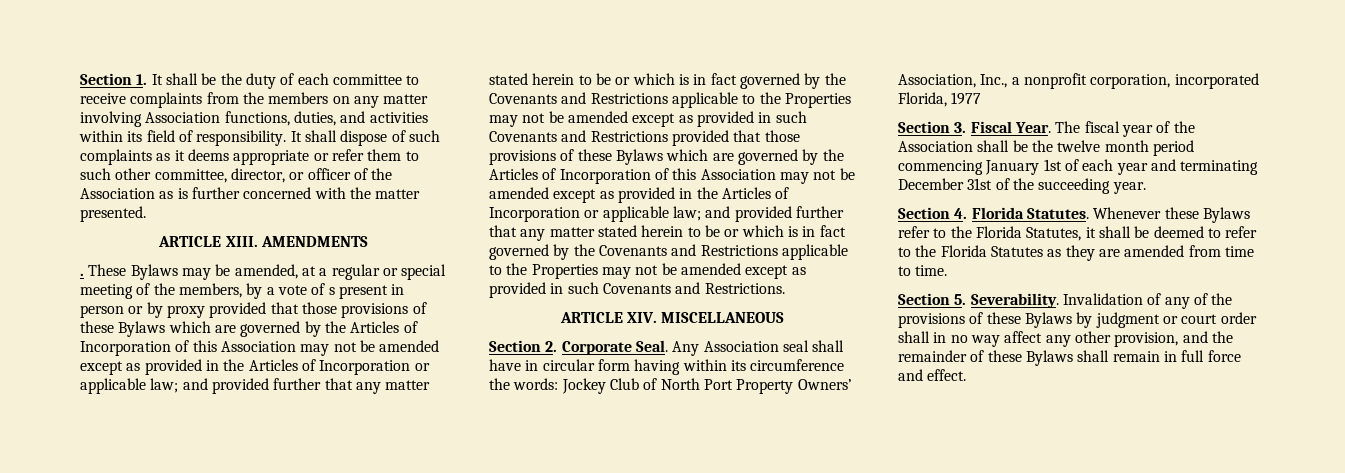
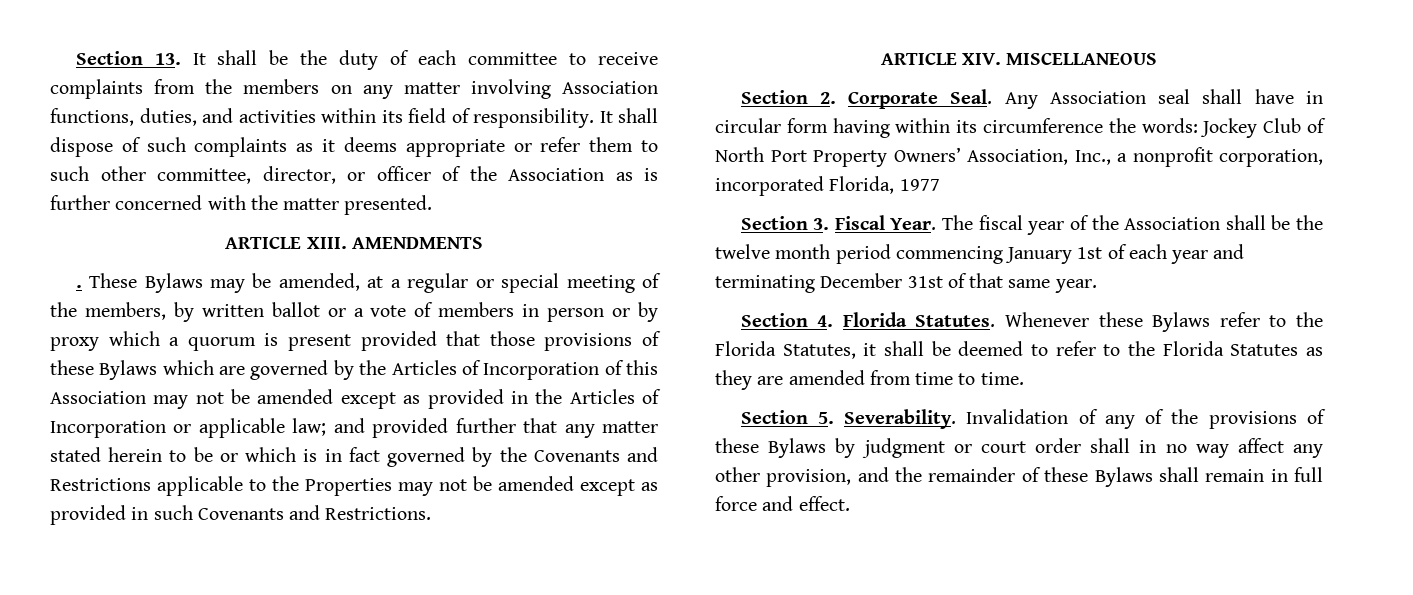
- Section 1. It shall be the duty of each committee to receive complaints from the members on any matter involving Association functions, duties, and activities within its field of responsibility.
+ Section 13. It shall be the duty of each committee to receive complaints from the members on any matter involving Association functions, duties, and activities within its field of responsibility.
- These Bylaws may be amended, at a regular or special meeting of the members, by a vote of s present in person or by proxy provided that those provisions of these Bylaws which are governed by the Articles of Incorporation of this Association may not be amended except as provided in the Articles of Incorporation or applicable law; and provided further that any matter stated herein to be or which is in fact governed by the Covenants and Restrictions applicable to the Properties may not be amended except as provided in such Covenants and Restrictions provided that those provisions of these Bylaws which are governed by the Articles of Incorporation of this Association may not be amended except as provided in the Articles of Incorporation or applicable law;
+ These Bylaws may be amended, at a regular or special meeting of the members, by written ballot or a vote of members in person or by proxy which a quorum is present provided that those provisions of these Bylaws which are governed by the Articles of Incorporation of this Association may not be amended except as provided in the Articles of Incorporation or applicable law;
- The fiscal year of the Association shall be the twelve month period commencing January 1st of each year and terminating December 31st of the succeeding year.
+ The fiscal year of the Association shall be the twelve month period commencing January 1st of each year and terminating December 31st of that same year.

